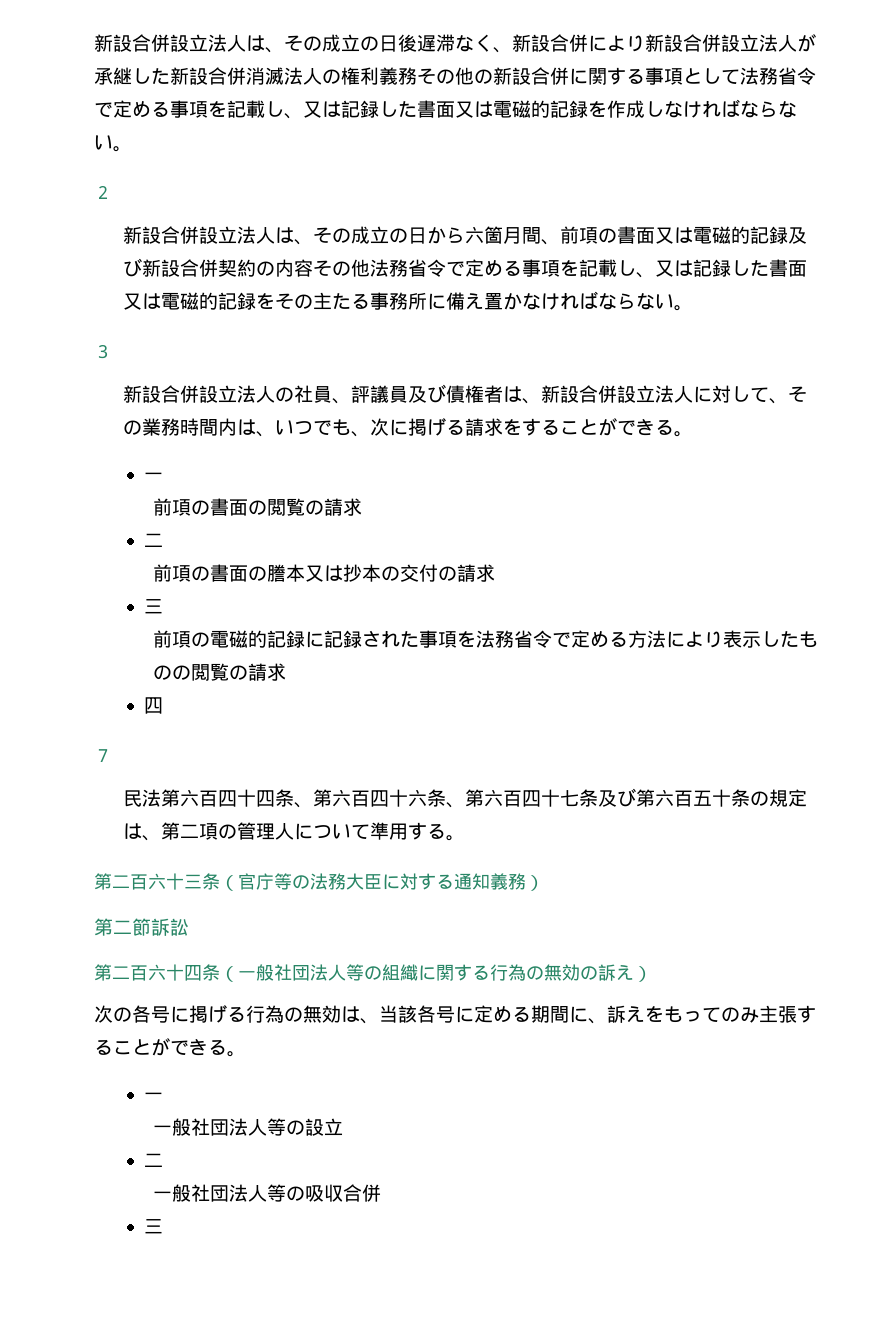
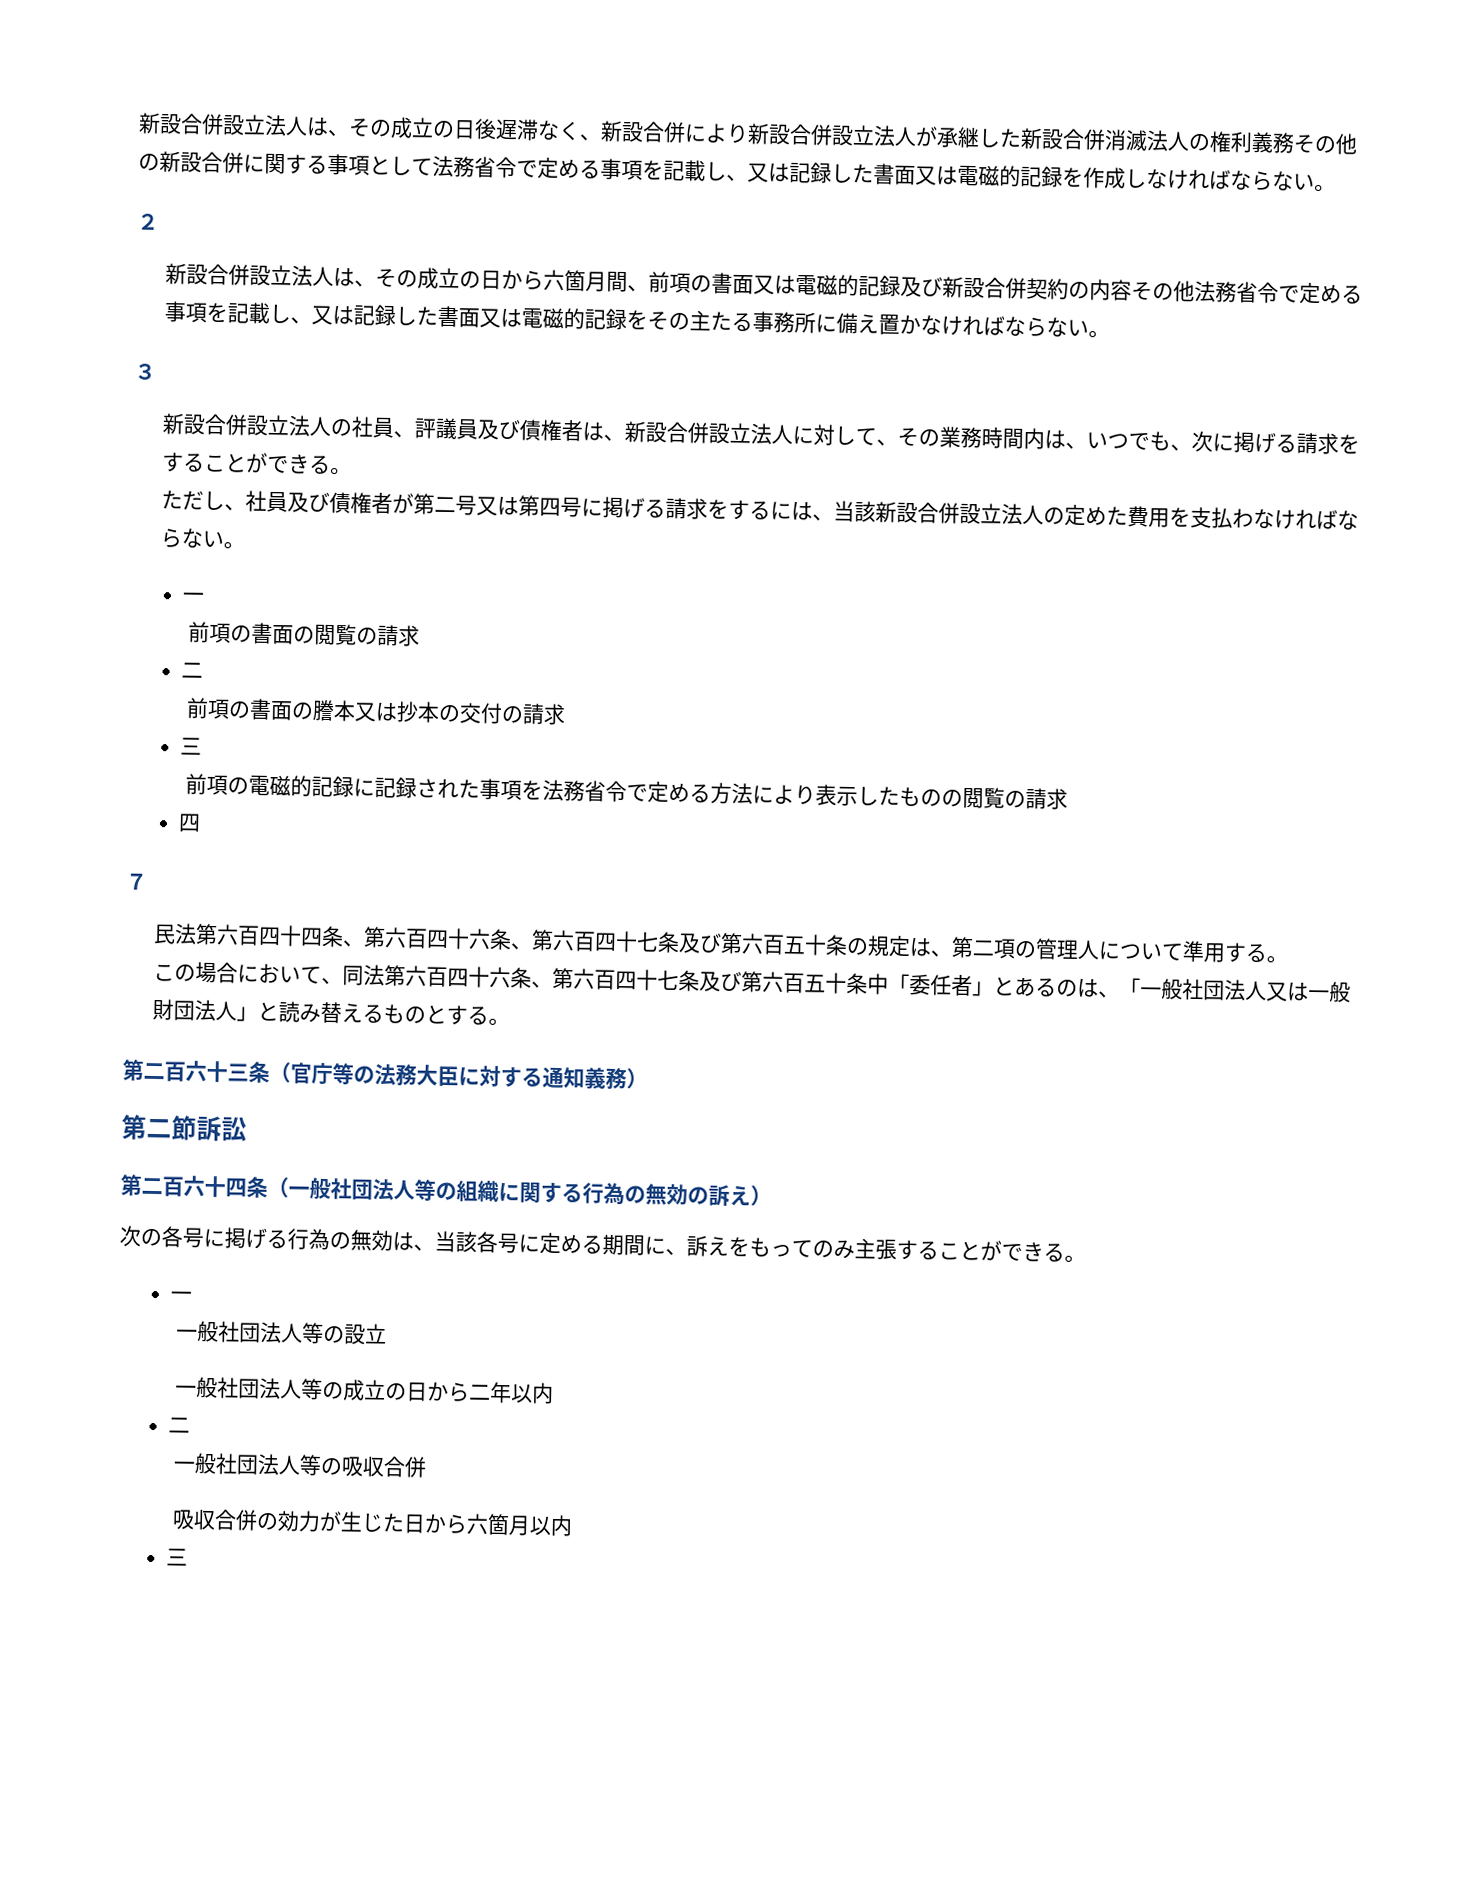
+ ただし、社員及び債権者が第二号又は第四号に掲げる請求をするには、当該新設合併設立法人の定めた費用を支払わなければならない。
+ この場合において、同法第六百四十六条、第六百四十七条及び第六百五十条中「委任者」とあるのは、「一般社団法人又は一般財団法人」と読み替えるものとする。
+ 一般社団法人等の成立の日から二年以内
+ 吸収合併の効力が生じた日から六箇月以内

